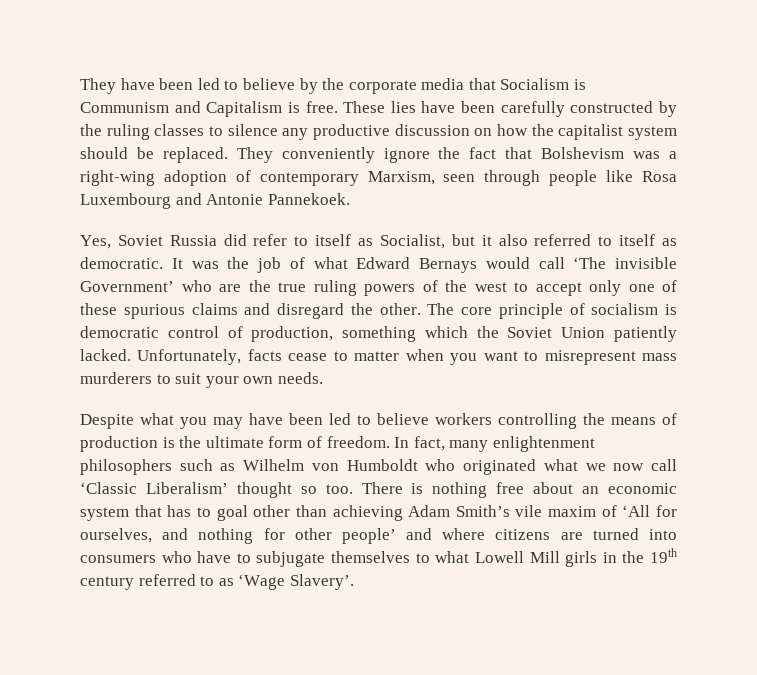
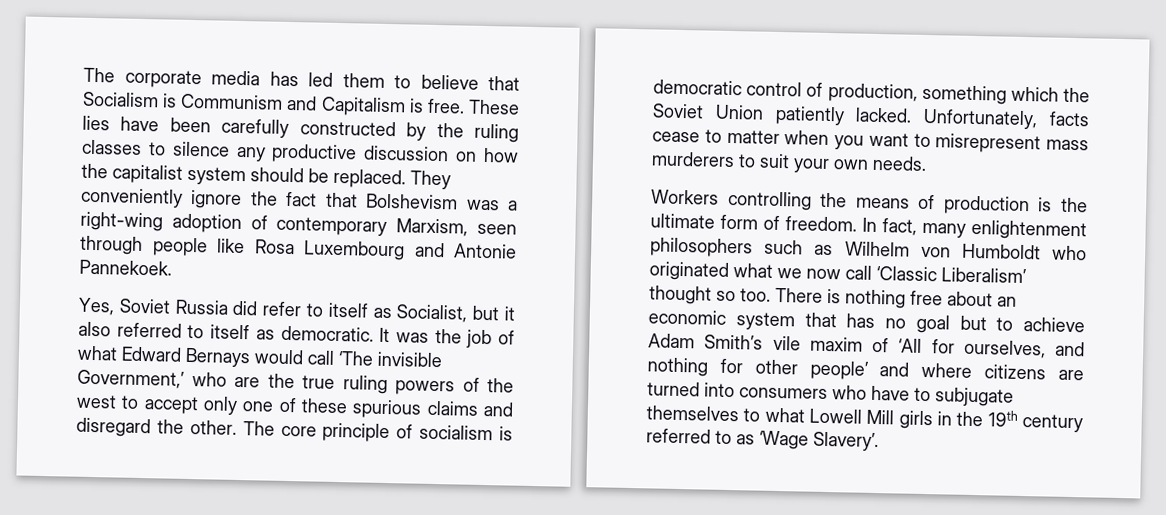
- They have been led to believe by the corporate media that Socialism is Communism and Capitalism is free.
+ The corporate media has led them to believe that Socialism is Communism and Capitalism is free.
- It was the job of what Edward Bernays would call ‘The invisible Government’ who are the true ruling powers of the west to accept only one of these spurious claims and disregard the other.
+ It was the job of what Edward Bernays would call ‘The invisible Government,’ who are the true ruling powers of the west to accept only one of these spurious claims and disregard the other.
- Despite what you may have been led to believe workers controlling the means of production is the ultimate form of freedom.
+ Workers controlling the means of production is the ultimate form of freedom.
- There is nothing free about an economic system that has to goal other than achieving Adam Smith’s vile maxim of ‘All for ourselves, and nothing for other people’ and where citizens are turned into consumers who have to subjugate themselves to what Lowell Mill girls in the 19th century referred to as ‘Wage Slavery’.
+ There is nothing free about an economic system that has no goal but to achieve Adam Smith’s vile maxim of ‘All for ourselves, and nothing for other people’ and where citizens are turned into consumers who have to subjugate themselves to what Lowell Mill girls in the 19th century referred to as ‘Wage Slavery’.

